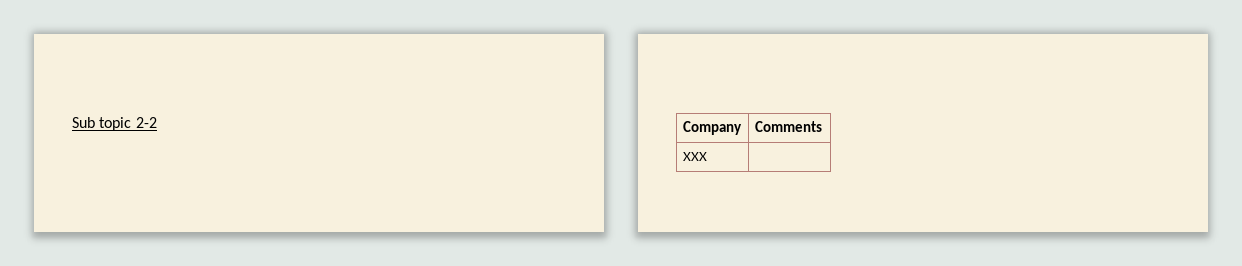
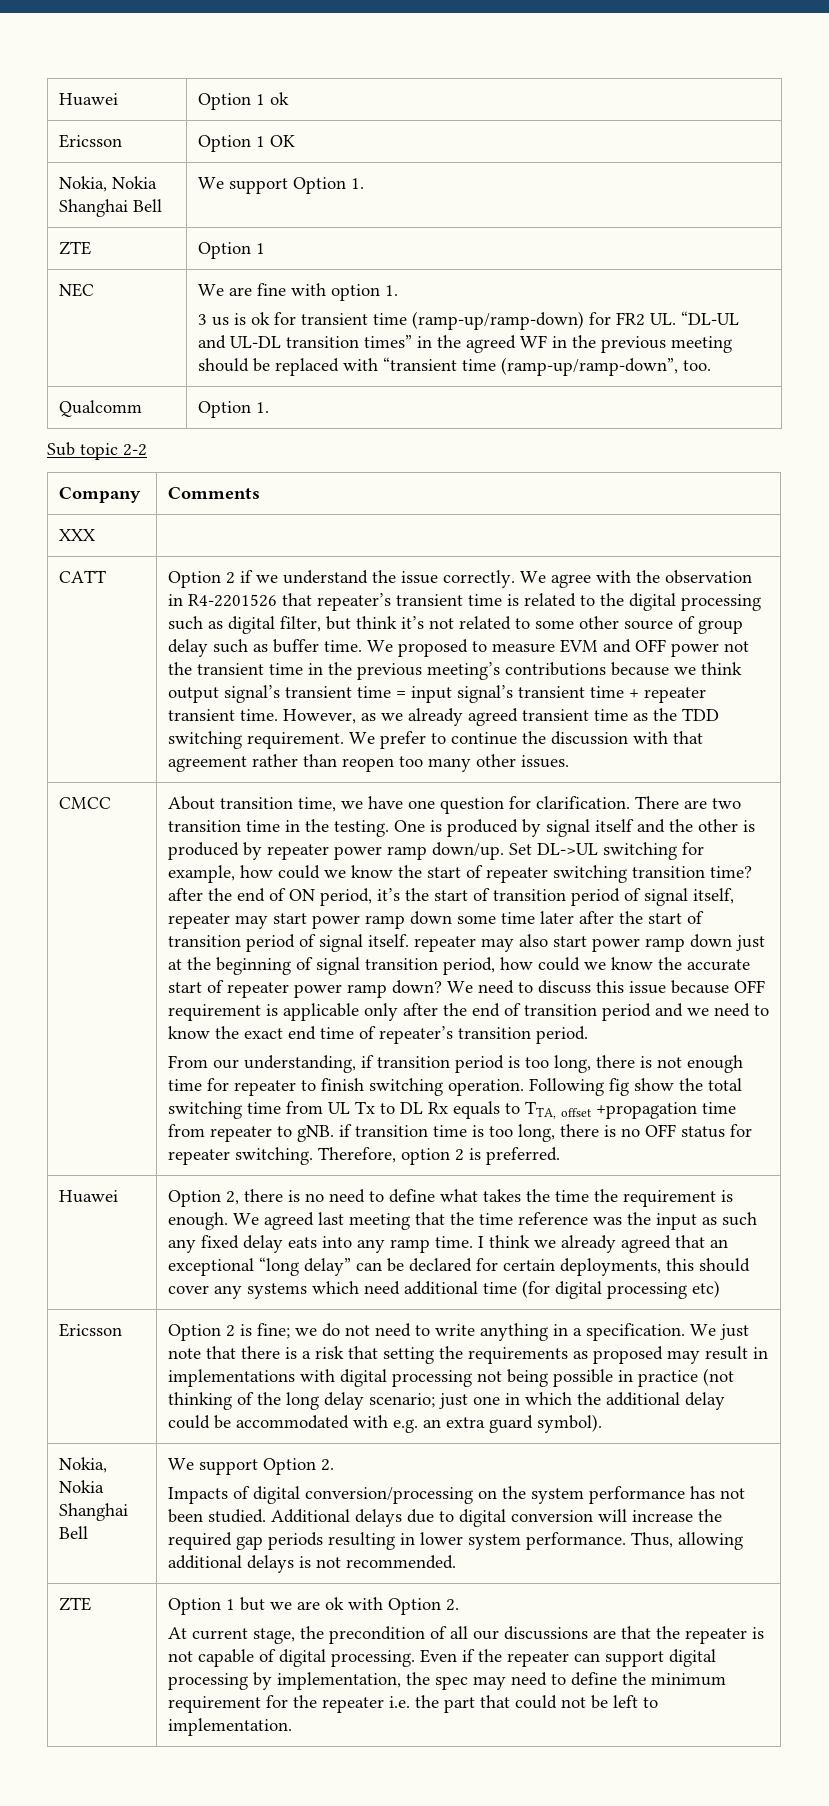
+ Huawei | Option 1 ok
+ Ericsson | Option 1 OK
+ Nokia, Nokia Shanghai Bell | We support Option 1.
+ ZTE | Option 1
+ NEC | We are fine with option 1.
+ 3 us is ok for transient time (ramp-up/ramp-down) for FR2 UL. “DL-UL and UL-DL transition times” in the agreed WF in the previous meeting should be replaced with “transient time (ramp-up/ramp-down”, too.
+ Qualcomm | Option 1.
+ CATT | Option 2 if we understand the issue correctly. We agree with the observation in R4-2201526 that repeater’s transient time is related to the digital processing such as digital filter, but think it’s not related to some other source of group delay such as buffer time. We proposed to measure EVM and OFF power not the transient time in the previous meeting’s contributions because we think output signal’s transient time = input signal’s transient time + repeater transient time. However, as we already agreed transient time as the TDD switching requirement. We prefer to continue the discussion with that agreement rather than reopen too many other issues.
+ CMCC | About transition time, we have one question for clarification. There are two transition time in the testing. One is produced by signal itself and the other is produced by repeater power ramp down/up. Set DL->UL switching for example, how could we know the start of repeater switching transition time? after the end of ON period, it’s the start of transition period of signal itself, repeater may start power ramp down some time later after the start of transition period of signal itself. repeater may also start power ramp down just at the beginning of signal transition period, how could we know the accurate start of repeater power ramp down? We need to discuss this issue because OFF requirement is applicable only after the end of transition period and we need to know the exact end time of repeater’s transition period.
+ From our understanding, if transition period is too long, there is not enough time for repeater to finish switching operation. Following fig show the total switching time from UL Tx to DL Rx equals to TTA, offset +propagation time from repeater to gNB. if transition time is too long, there is no OFF status for repeater switching. Therefore, option 2 is preferred.
+ Huawei | Option 2, there is no need to define what takes the time the requirement is enough. We agreed last meeting that the time reference was the input as such any fixed delay eats into any ramp time. I think we already agreed that an exceptional “long delay” can be declared for certain deployments, this should cover any systems which need additional time (for digital processing etc)
+ Ericsson | Option 2 is fine; we do not need to write anything in a specification. We just note that there is a risk that setting the requirements as proposed may result in implementations with digital processing not being possible in practice (not thinking of the long delay scenario; just one in which the additional delay could be accommodated with e.g. an extra guard symbol).
+ Nokia, Nokia Shanghai Bell | We support Option 2.
+ Impacts of digital conversion/processing on the system performance has not been studied. Additional delays due to digital conversion will increase the required gap periods resulting in lower system performance. Thus, allowing additional delays is not recommended.
+ ZTE | Option 1 but we are ok with Option 2.
+ At current stage, the precondition of all our discussions are that the repeater is not capable of digital processing. Even if the repeater can support digital processing by implementation, the spec may need to define the minimum requirement for the repeater i.e. the part that could not be left to implementation.

